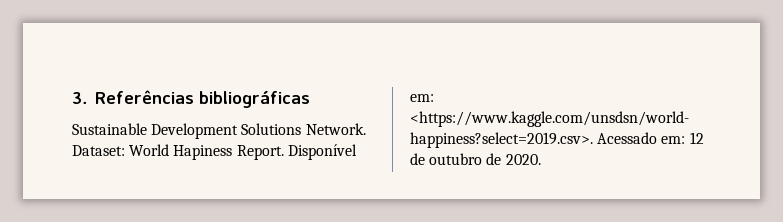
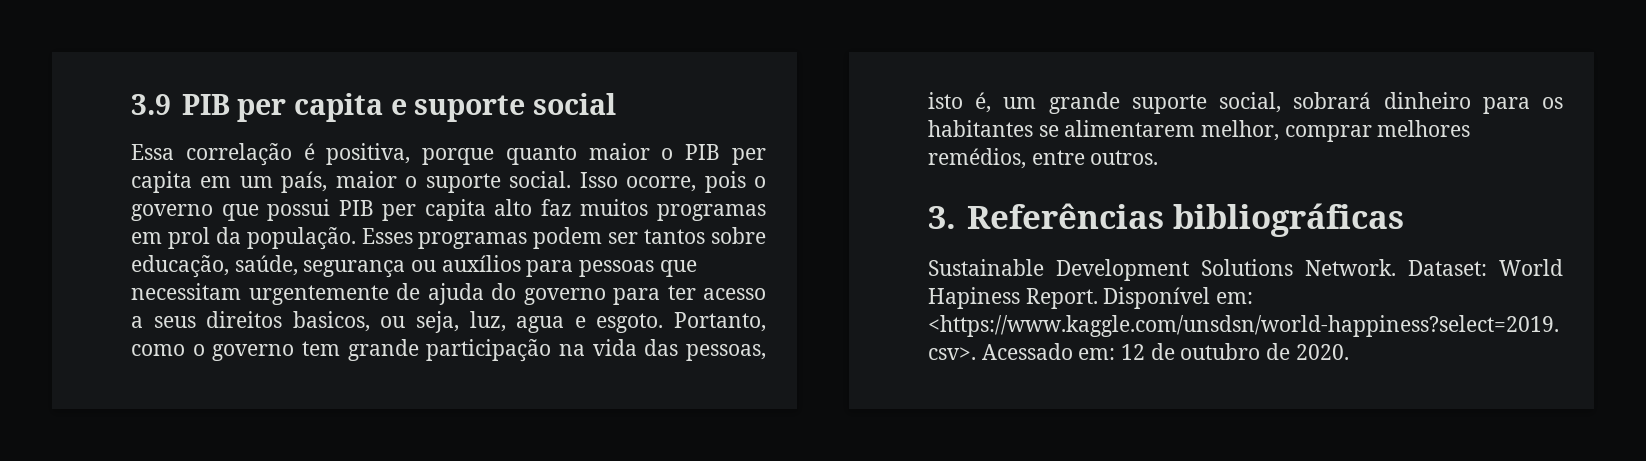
+ 3.9 PIB per capita e suporte social
+ Essa correlação é positiva, porque quanto maior o PIB per capita em um país, maior o suporte social. Isso ocorre, pois o governo que possui PIB per capita alto faz muitos programas em prol da população. Esses programas podem ser tantos sobre educação, saúde, segurança ou auxílios para pessoas que necessitam urgentemente de ajuda do governo para ter acesso a seus direitos basicos, ou seja, luz, agua e esgoto. Portanto, como o governo tem grande participação na vida das pessoas, isto é, um grande suporte social, sobrará dinheiro para os habitantes se alimentarem melhor, comprar melhores remédios, entre outros.

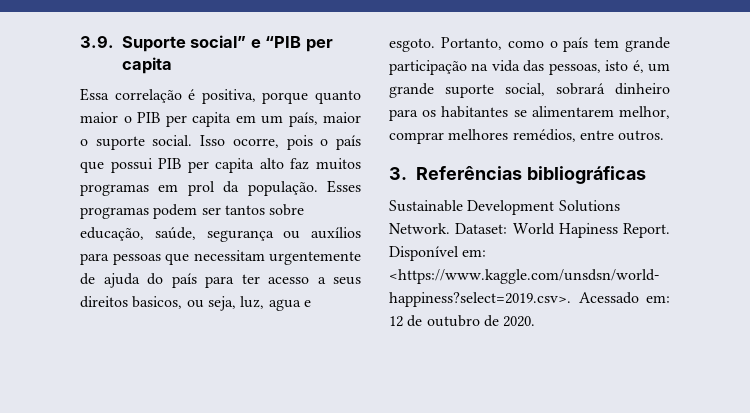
- 3.9 PIB per capita e suporte social
+ 3.9. Suporte social” e “PIB per capita
- Isso ocorre, pois o governo que possui PIB per capita alto faz muitos programas em prol da população.
+ Isso ocorre, pois o país que possui PIB per capita alto faz muitos programas em prol da população.
- Esses programas podem ser tantos sobre educação, saúde, segurança ou auxílios para pessoas que necessitam urgentemente de ajuda do governo para ter acesso a seus direitos basicos, ou seja, luz, agua e esgoto.
+ Esses programas podem ser tantos sobre educação, saúde, segurança ou auxílios para pessoas que necessitam urgentemente de ajuda do país para ter acesso a seus direitos basicos, ou seja, luz, agua e esgoto.
- Portanto, como o governo tem grande participação na vida das pessoas, isto é, um grande suporte social, sobrará dinheiro para os habitantes se alimentarem melhor, comprar melhores remédios, entre outros.
+ Portanto, como o país tem grande participação na vida das pessoas, isto é, um grande suporte social, sobrará dinheiro para os habitantes se alimentarem melhor, comprar melhores remédios, entre outros.

